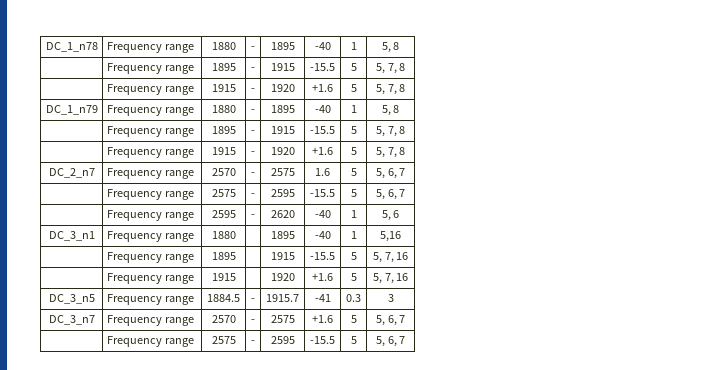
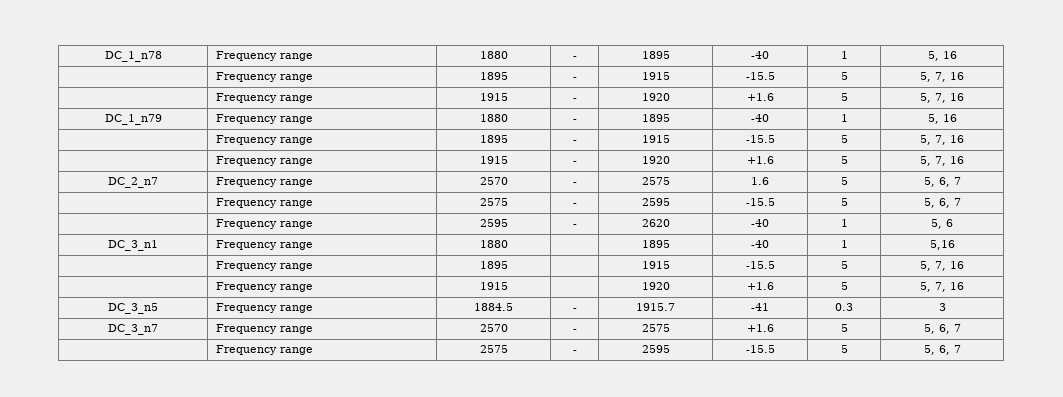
- DC_1_n78 | Frequency range | 1880 | - | 1895 | -40 | 1 | 5, 8
- | Frequency range | 1895 | - | 1915 | -15.5 | 5 | 5, 7, 8
- | Frequency range | 1915 | - | 1920 | +1.6 | 5 | 5, 7, 8
+ DC_1_n78 | Frequency range | 1880 | - | 1895 | -40 | 1 | 5, 16
+ | Frequency range | 1895 | - | 1915 | -15.5 | 5 | 5, 7, 16
+ | Frequency range | 1915 | - | 1920 | +1.6 | 5 | 5, 7, 16
- DC_1_n79 | Frequency range | 1880 | - | 1895 | -40 | 1 | 5, 8
- | Frequency range | 1895 | - | 1915 | -15.5 | 5 | 5, 7, 8
- | Frequency range | 1915 | - | 1920 | +1.6 | 5 | 5, 7, 8
+ DC_1_n79 | Frequency range | 1880 | - | 1895 | -40 | 1 | 5, 16
+ | Frequency range | 1895 | - | 1915 | -15.5 | 5 | 5, 7, 16
+ | Frequency range | 1915 | - | 1920 | +1.6 | 5 | 5, 7, 16

